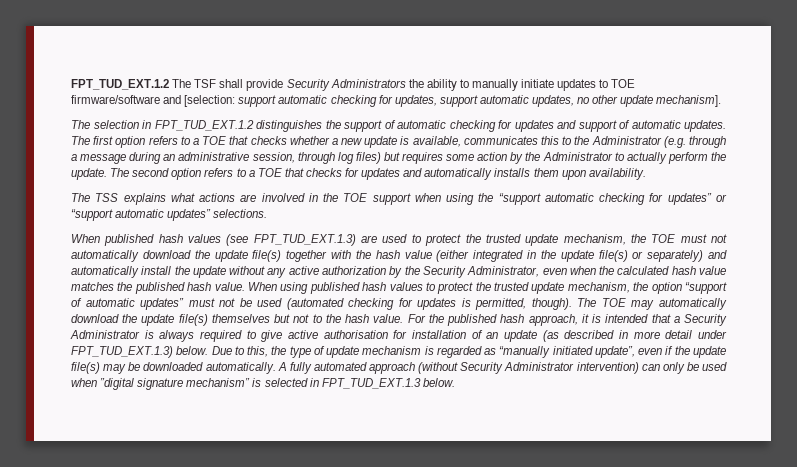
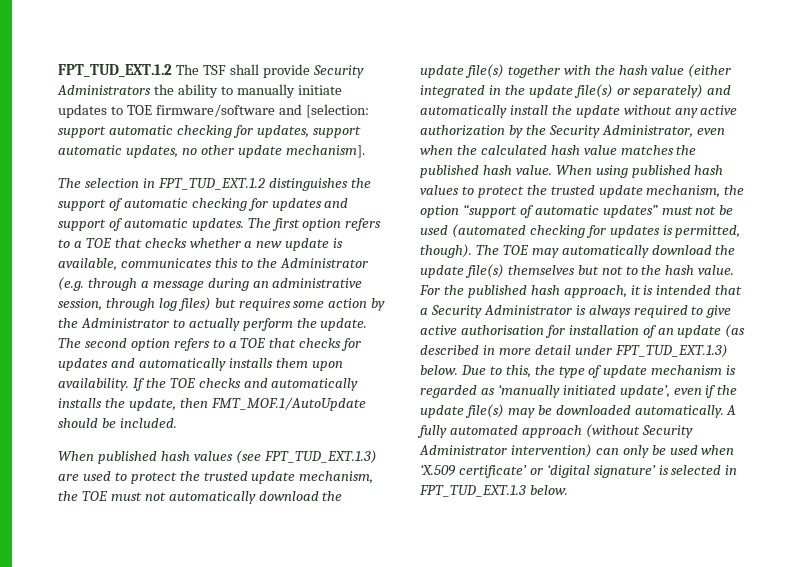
- The second option refers to a TOE that checks for updates and automatically installs them upon availability.
- The TSS explains what actions are involved in the TOE support when using the “support automatic checking for updates” or “support automatic updates” selections.
+ The second option refers to a TOE that checks for updates and automatically installs them upon availability. If the TOE checks and automatically installs the update, then FMT_MOF.1/AutoUpdate should be included.
- Due to this, the type of update mechanism is regarded as “manually initiated update”, even if the update file(s) may be downloaded automatically.
+ Due to this, the type of update mechanism is regarded as ‘manually initiated update’, even if the update file(s) may be downloaded automatically.
- A fully automated approach (without Security Administrator intervention) can only be used when ”digital signature mechanism” is selected in FPT_TUD_EXT.1.3 below.
+ A fully automated approach (without Security Administrator intervention) can only be used when ‘X.509 certificate’ or ‘digital signature’ is selected in FPT_TUD_EXT.1.3 below.

